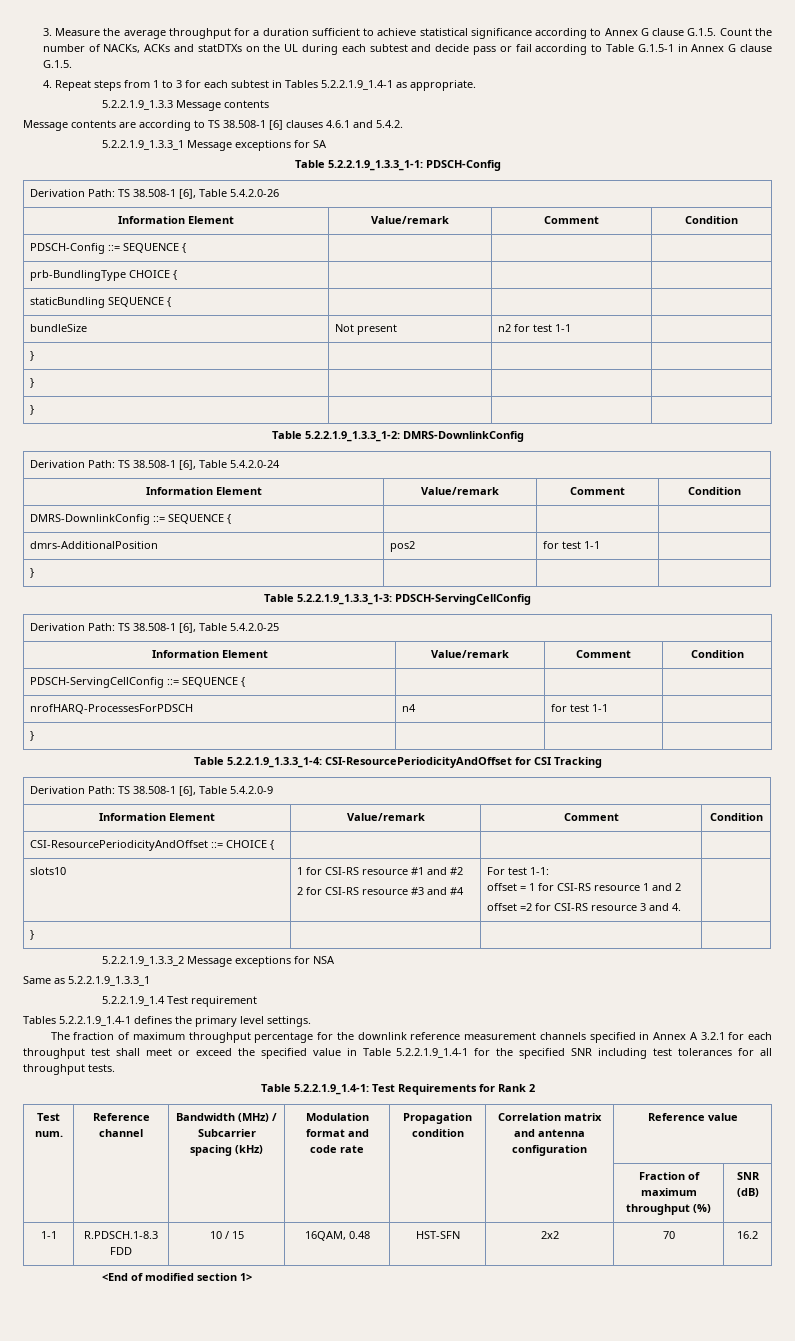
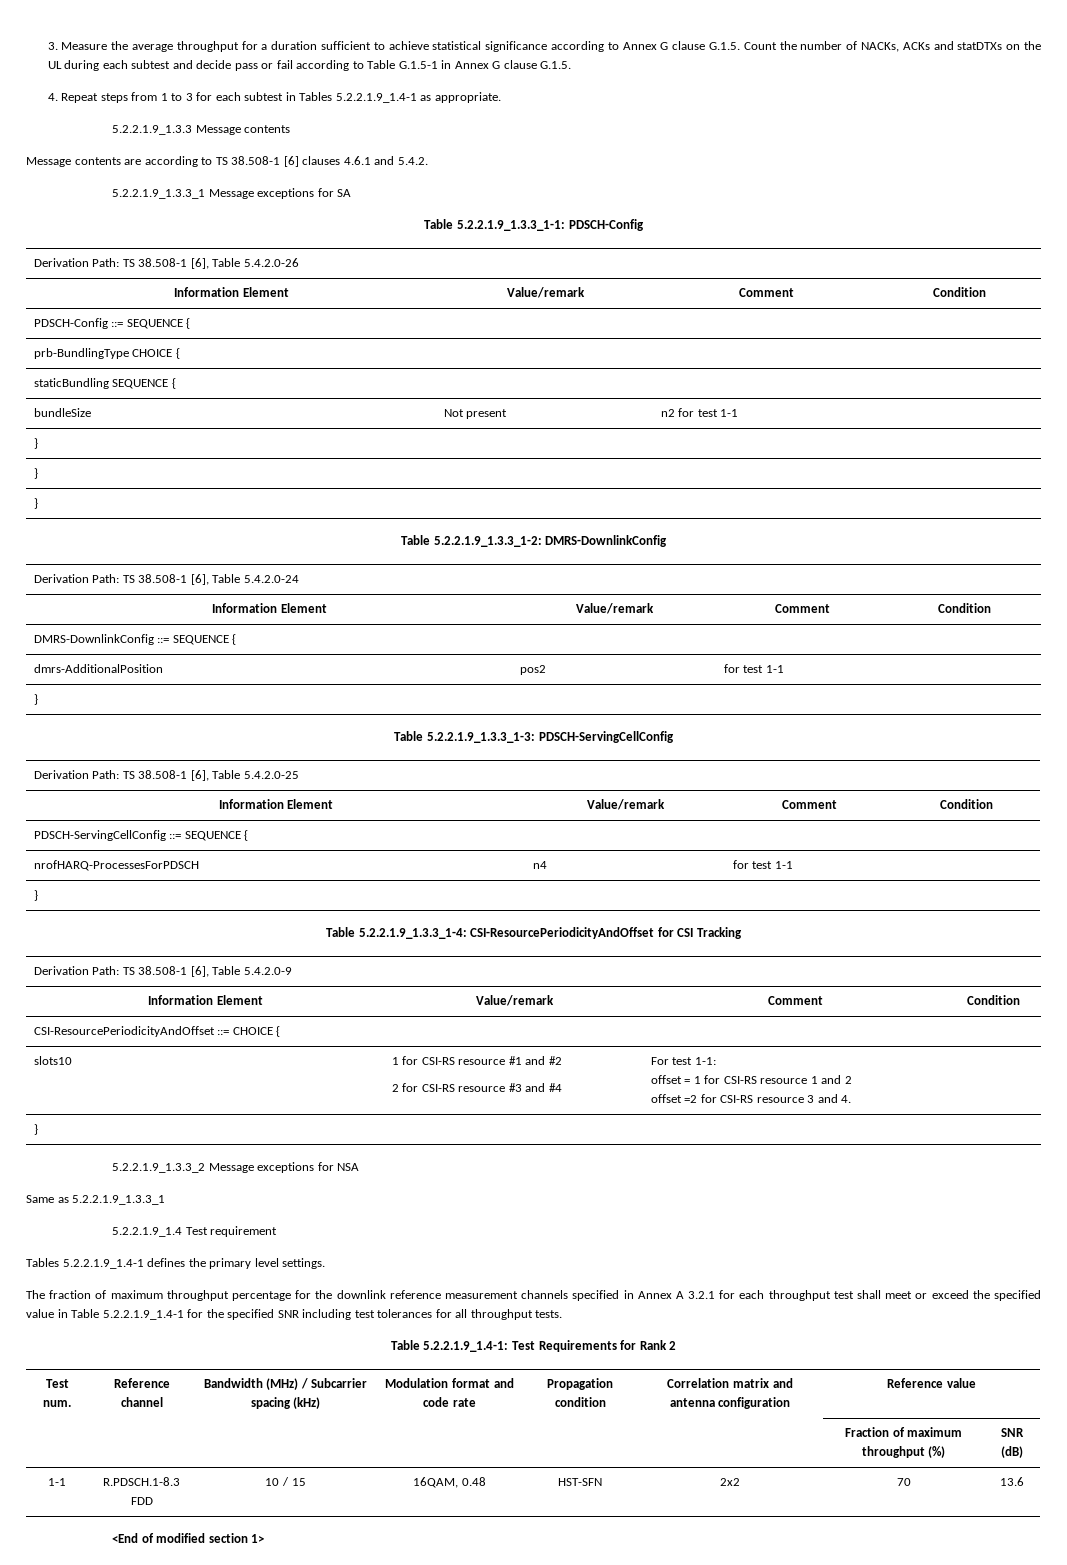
- 1-1 | R.PDSCH.1-8.3 FDD | 10 / 15 | 16QAM, 0.48 | HST-SFN | 2x2 | 70 | 16.2
+ 1-1 | R.PDSCH.1-8.3 FDD | 10 / 15 | 16QAM, 0.48 | HST-SFN | 2x2 | 70 | 13.6

